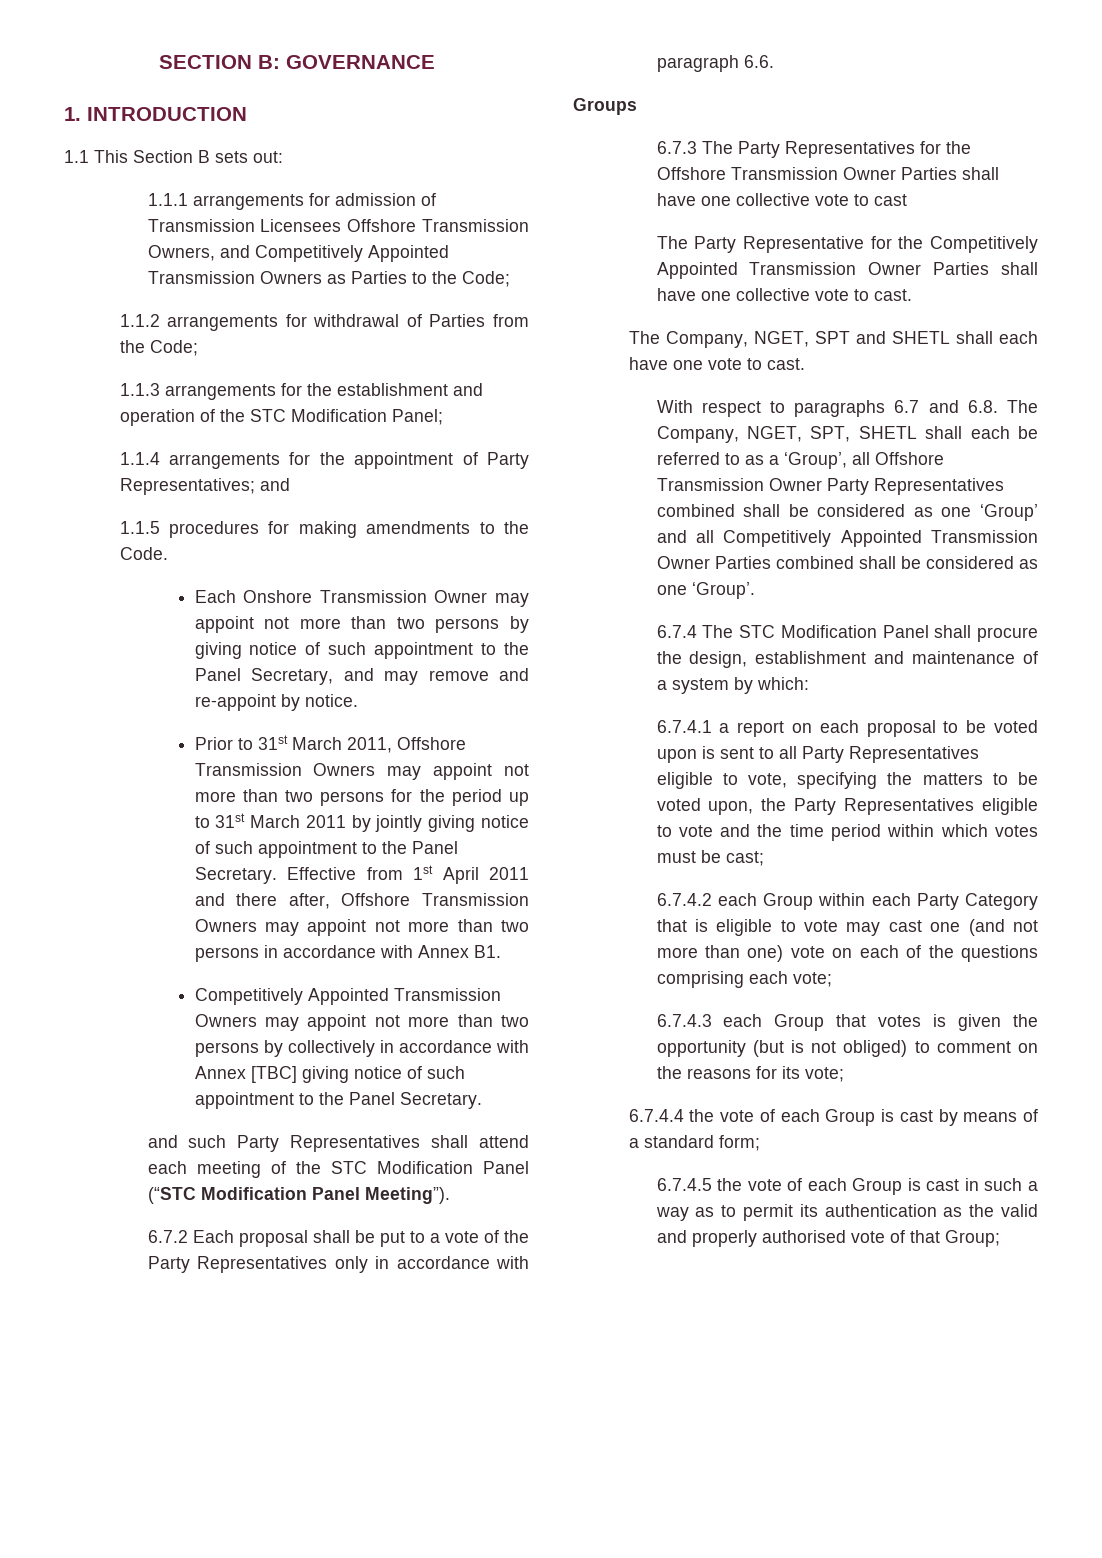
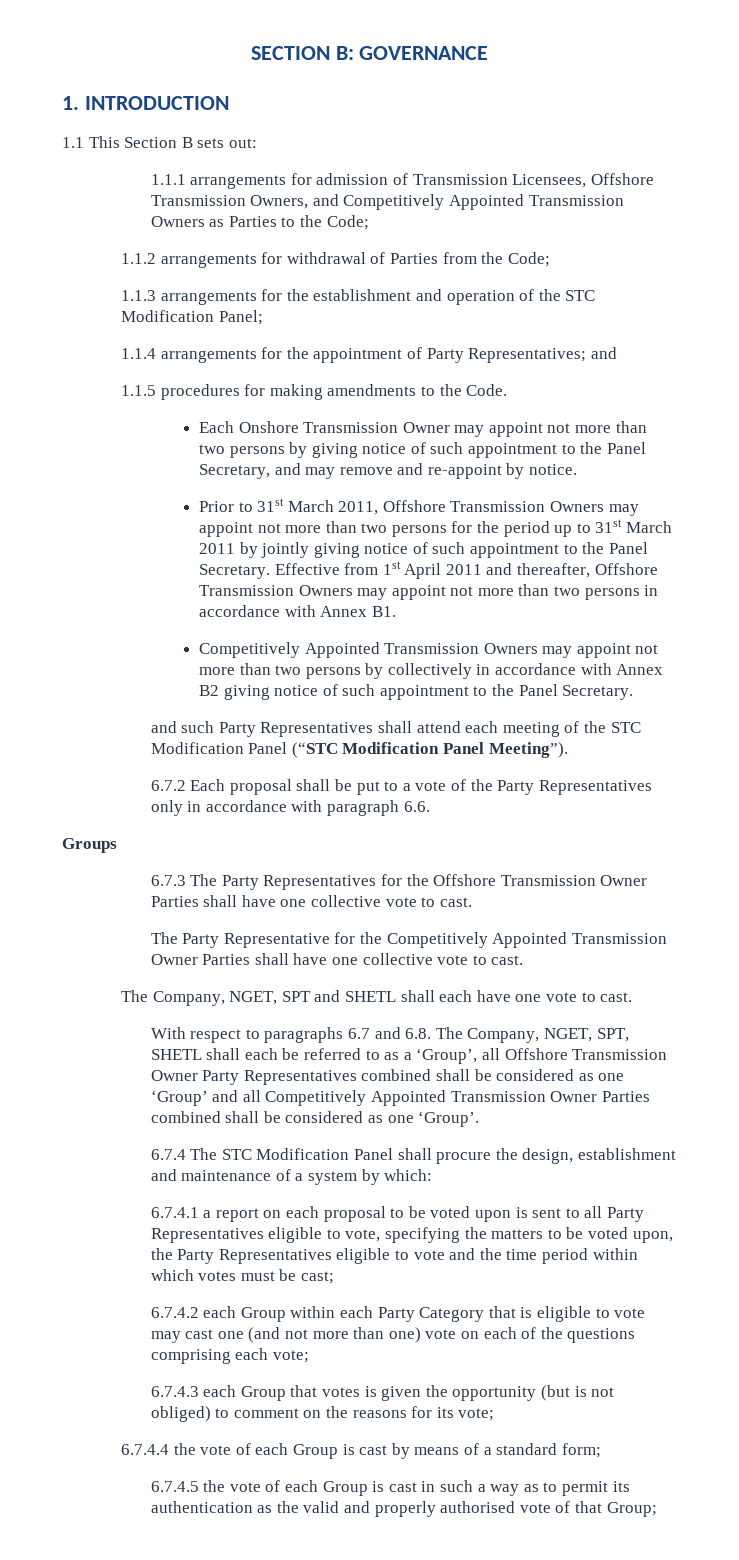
- 1.1.1 arrangements for admission of Transmission Licensees Offshore Transmission Owners, and Competitively Appointed Transmission Owners as Parties to the Code;
+ 1.1.1 arrangements for admission of Transmission Licensees, Offshore Transmission Owners, and Competitively Appointed Transmission Owners as Parties to the Code;
- Effective from 1st April 2011 and there after, Offshore Transmission Owners may appoint not more than two persons in accordance with Annex B1.
+ Effective from 1st April 2011 and thereafter, Offshore Transmission Owners may appoint not more than two persons in accordance with Annex B1.
- Competitively Appointed Transmission Owners may appoint not more than two persons by collectively in accordance with Annex [TBC] giving notice of such appointment to the Panel Secretary.
+ Competitively Appointed Transmission Owners may appoint not more than two persons by collectively in accordance with Annex B2 giving notice of such appointment to the Panel Secretary.
- 6.7.3 The Party Representatives for the Offshore Transmission Owner Parties shall have one collective vote to cast
+ 6.7.3 The Party Representatives for the Offshore Transmission Owner Parties shall have one collective vote to cast.

